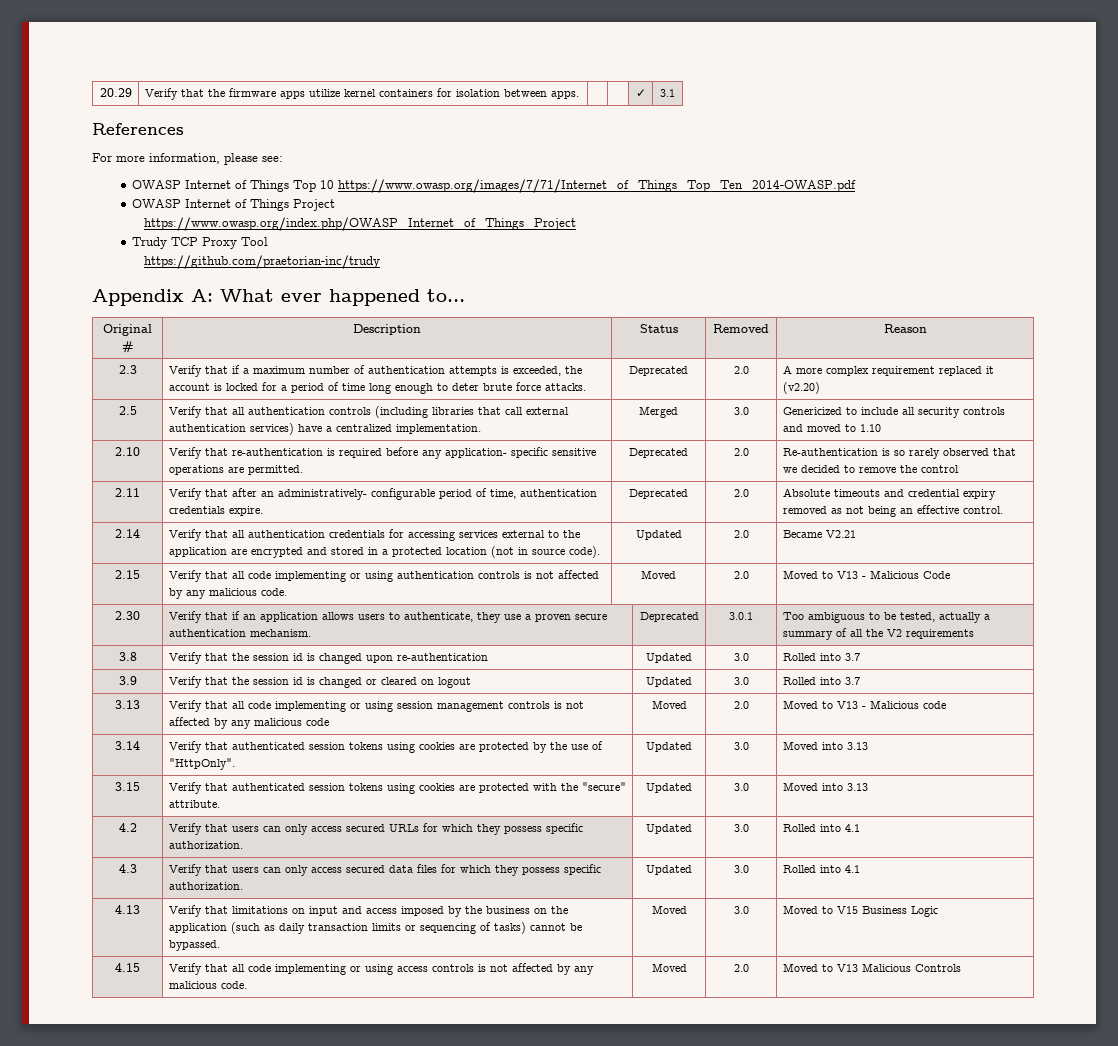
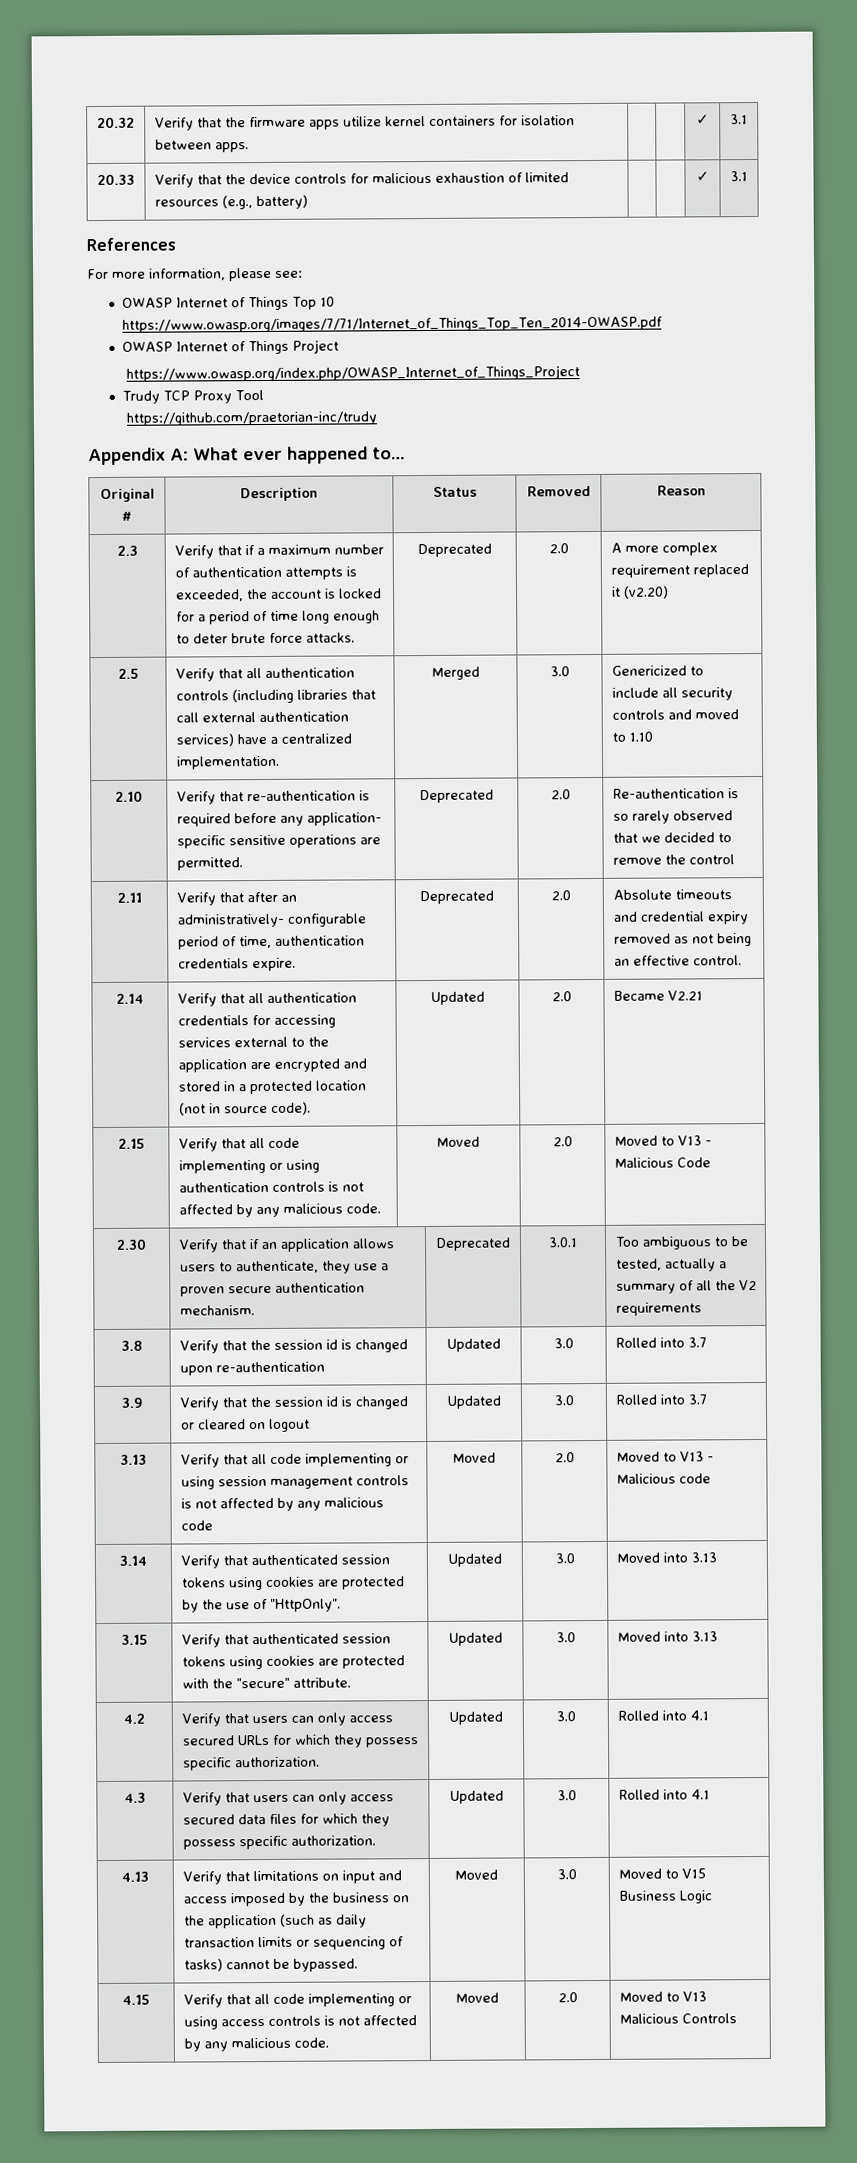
- 20.29 | Verify that the firmware apps utilize kernel containers for isolation between apps. | | | ✓ | 3.1
+ 20.32 | Verify that the firmware apps utilize kernel containers for isolation between apps. | | | ✓ | 3.1
+ 20.33 | Verify that the device controls for malicious exhaustion of limited resources (e.g., battery) | | | ✓ | 3.1

